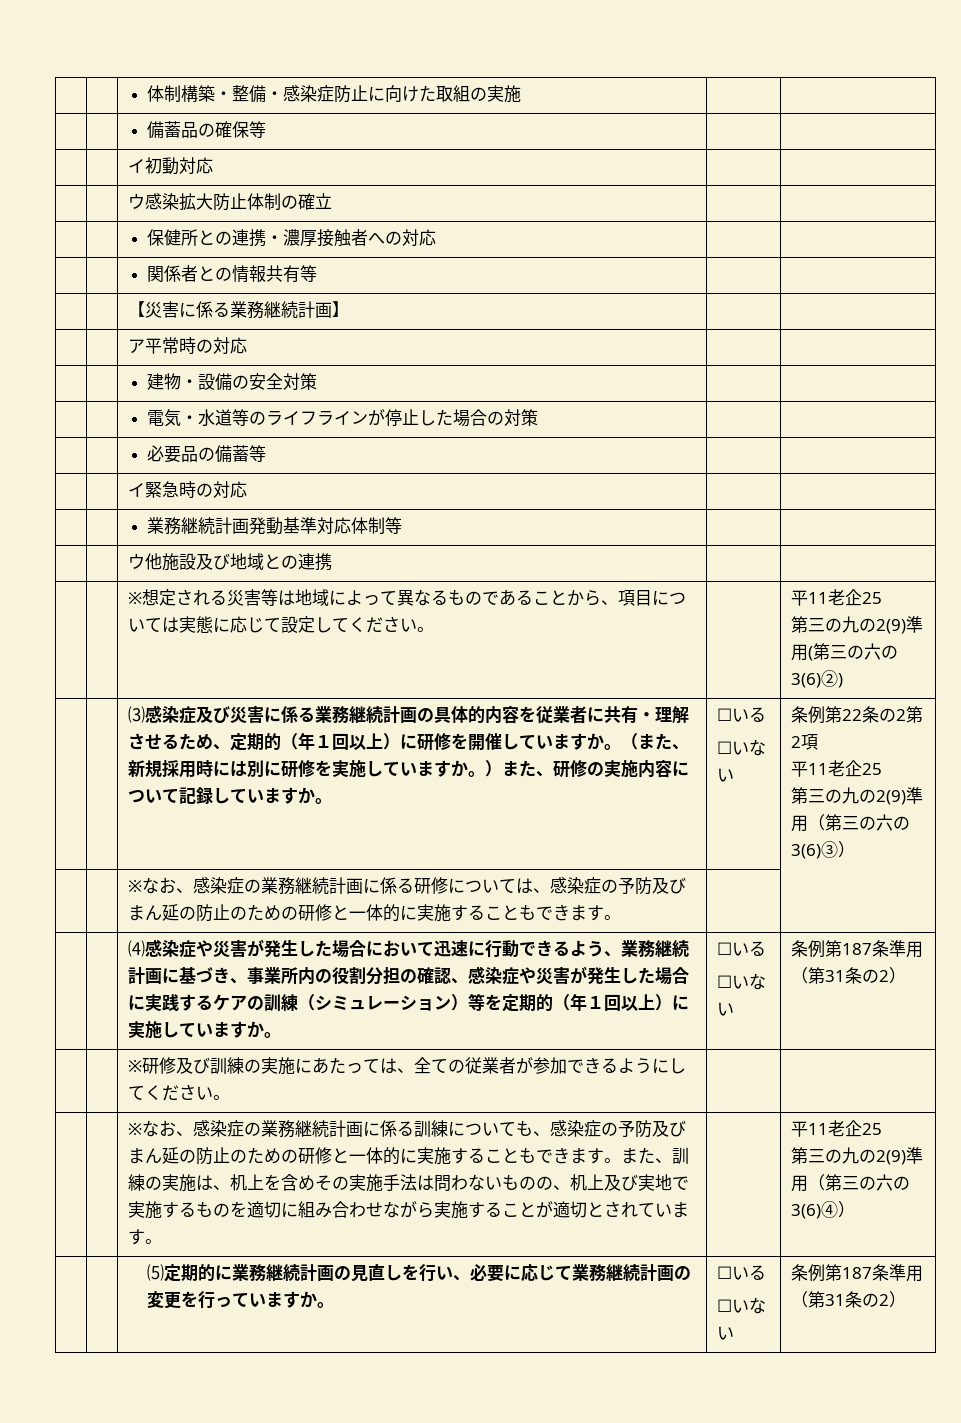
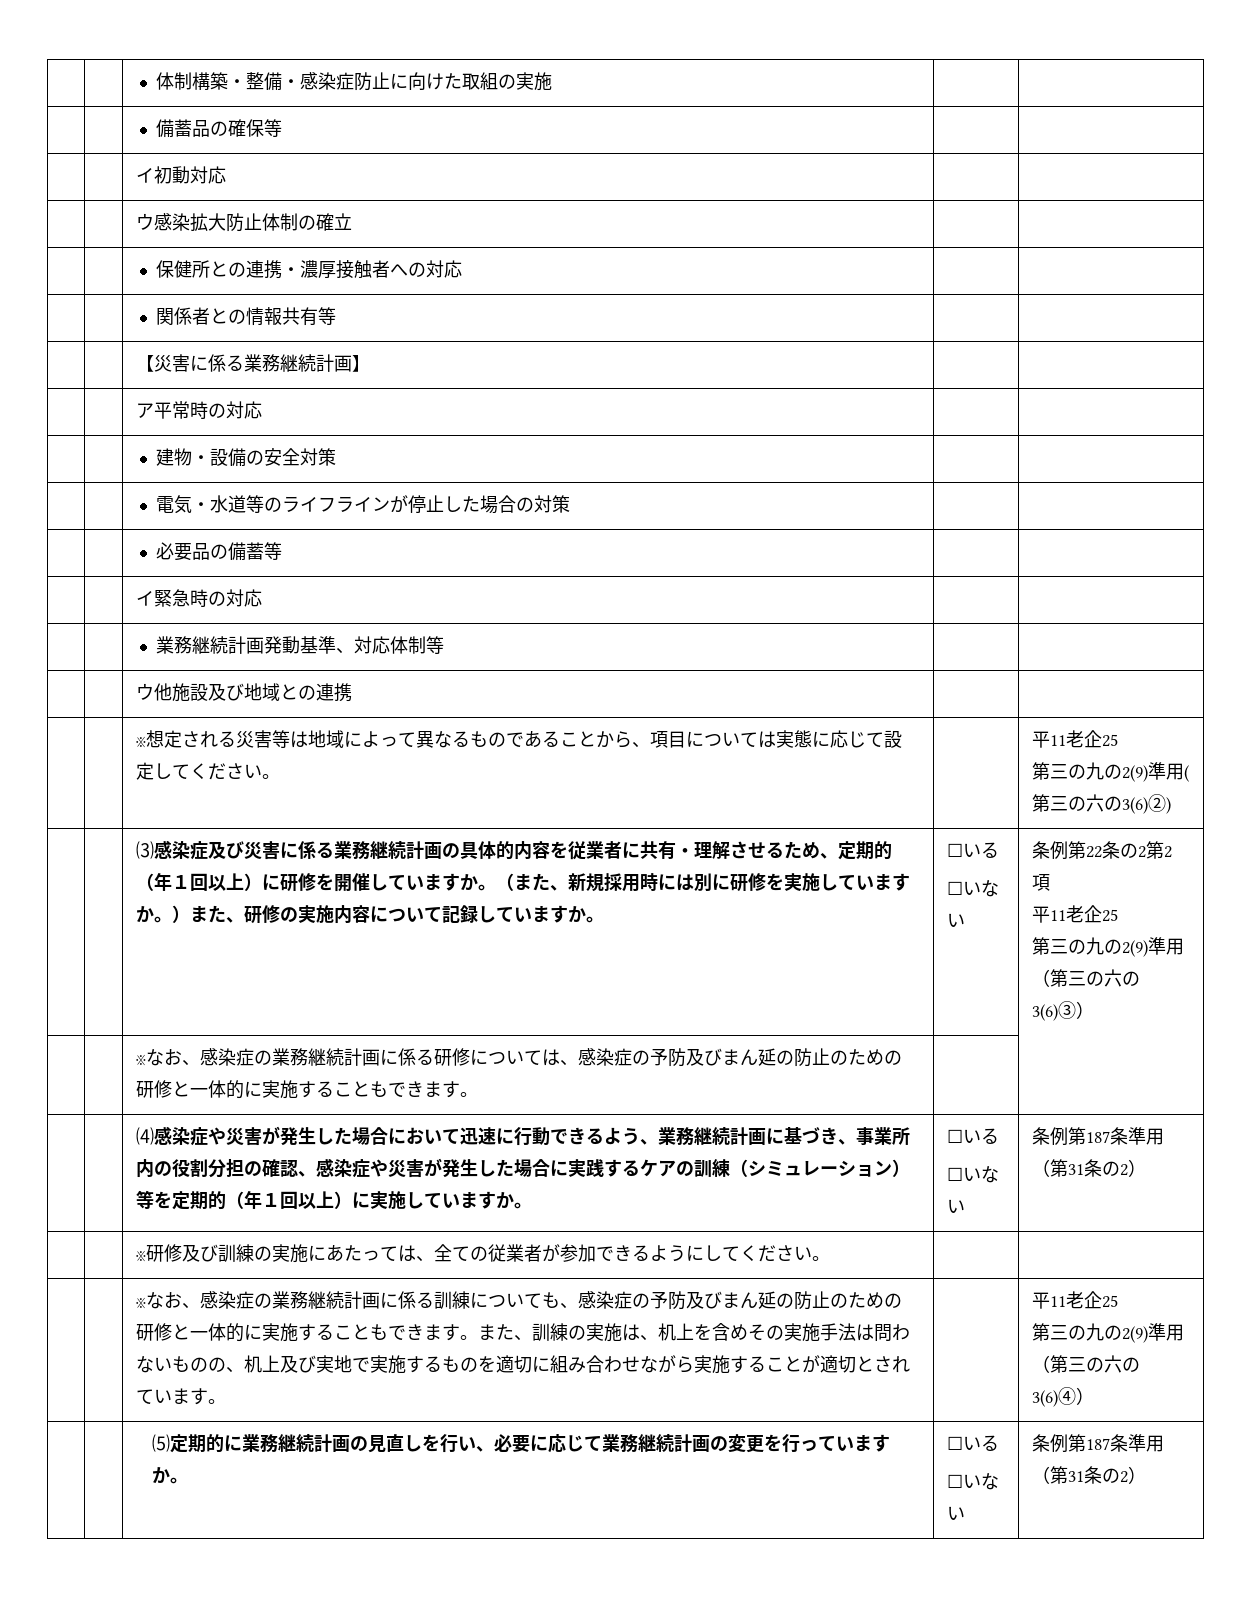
- | | 業務継続計画発動基準対応体制等 | |
+ | | 業務継続計画発動基準、対応体制等 | |

